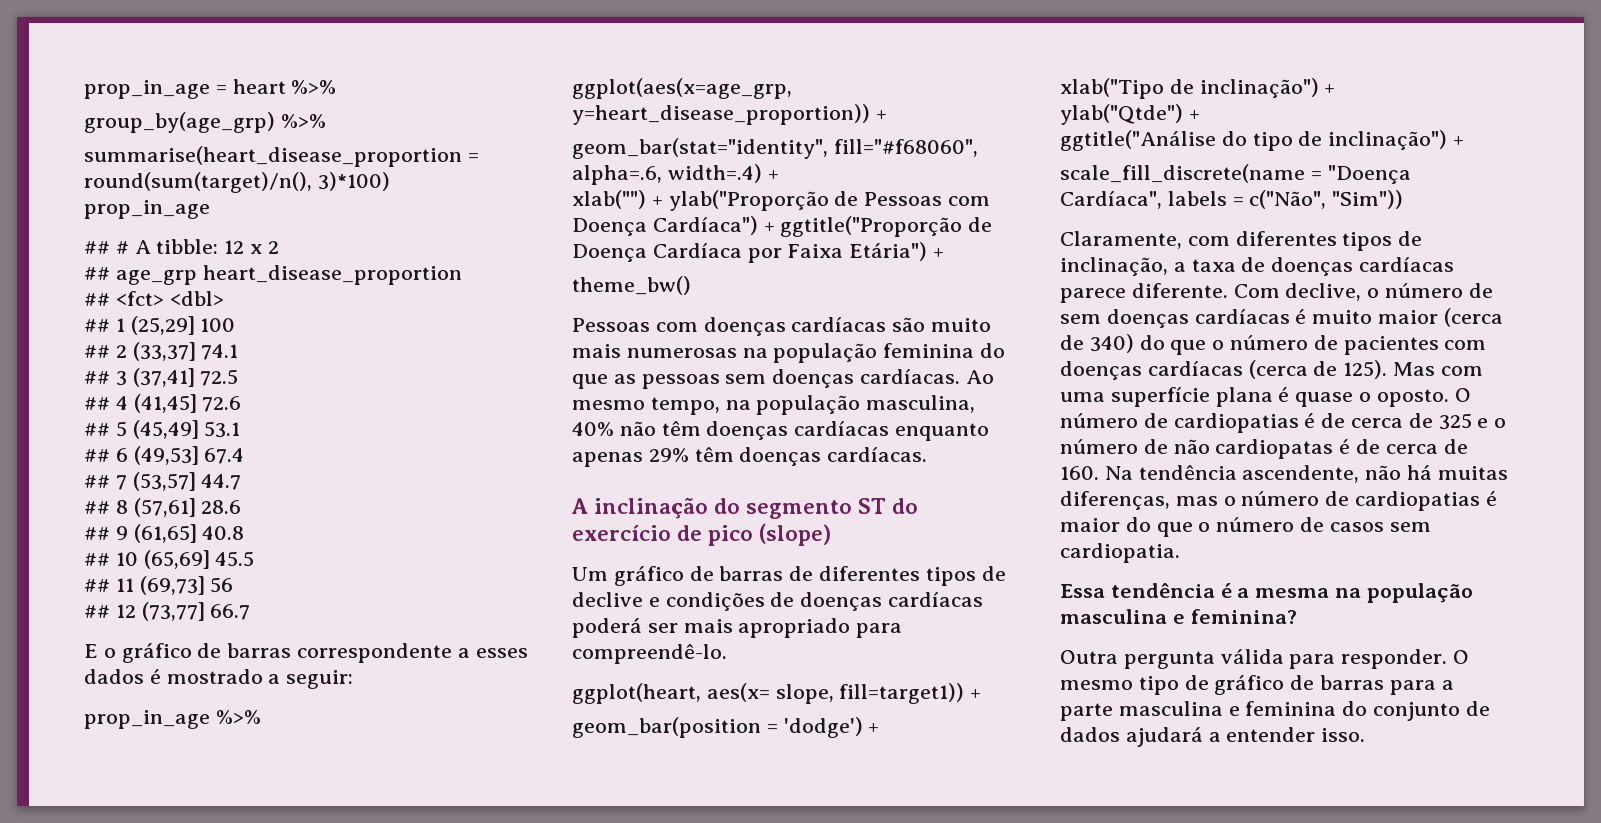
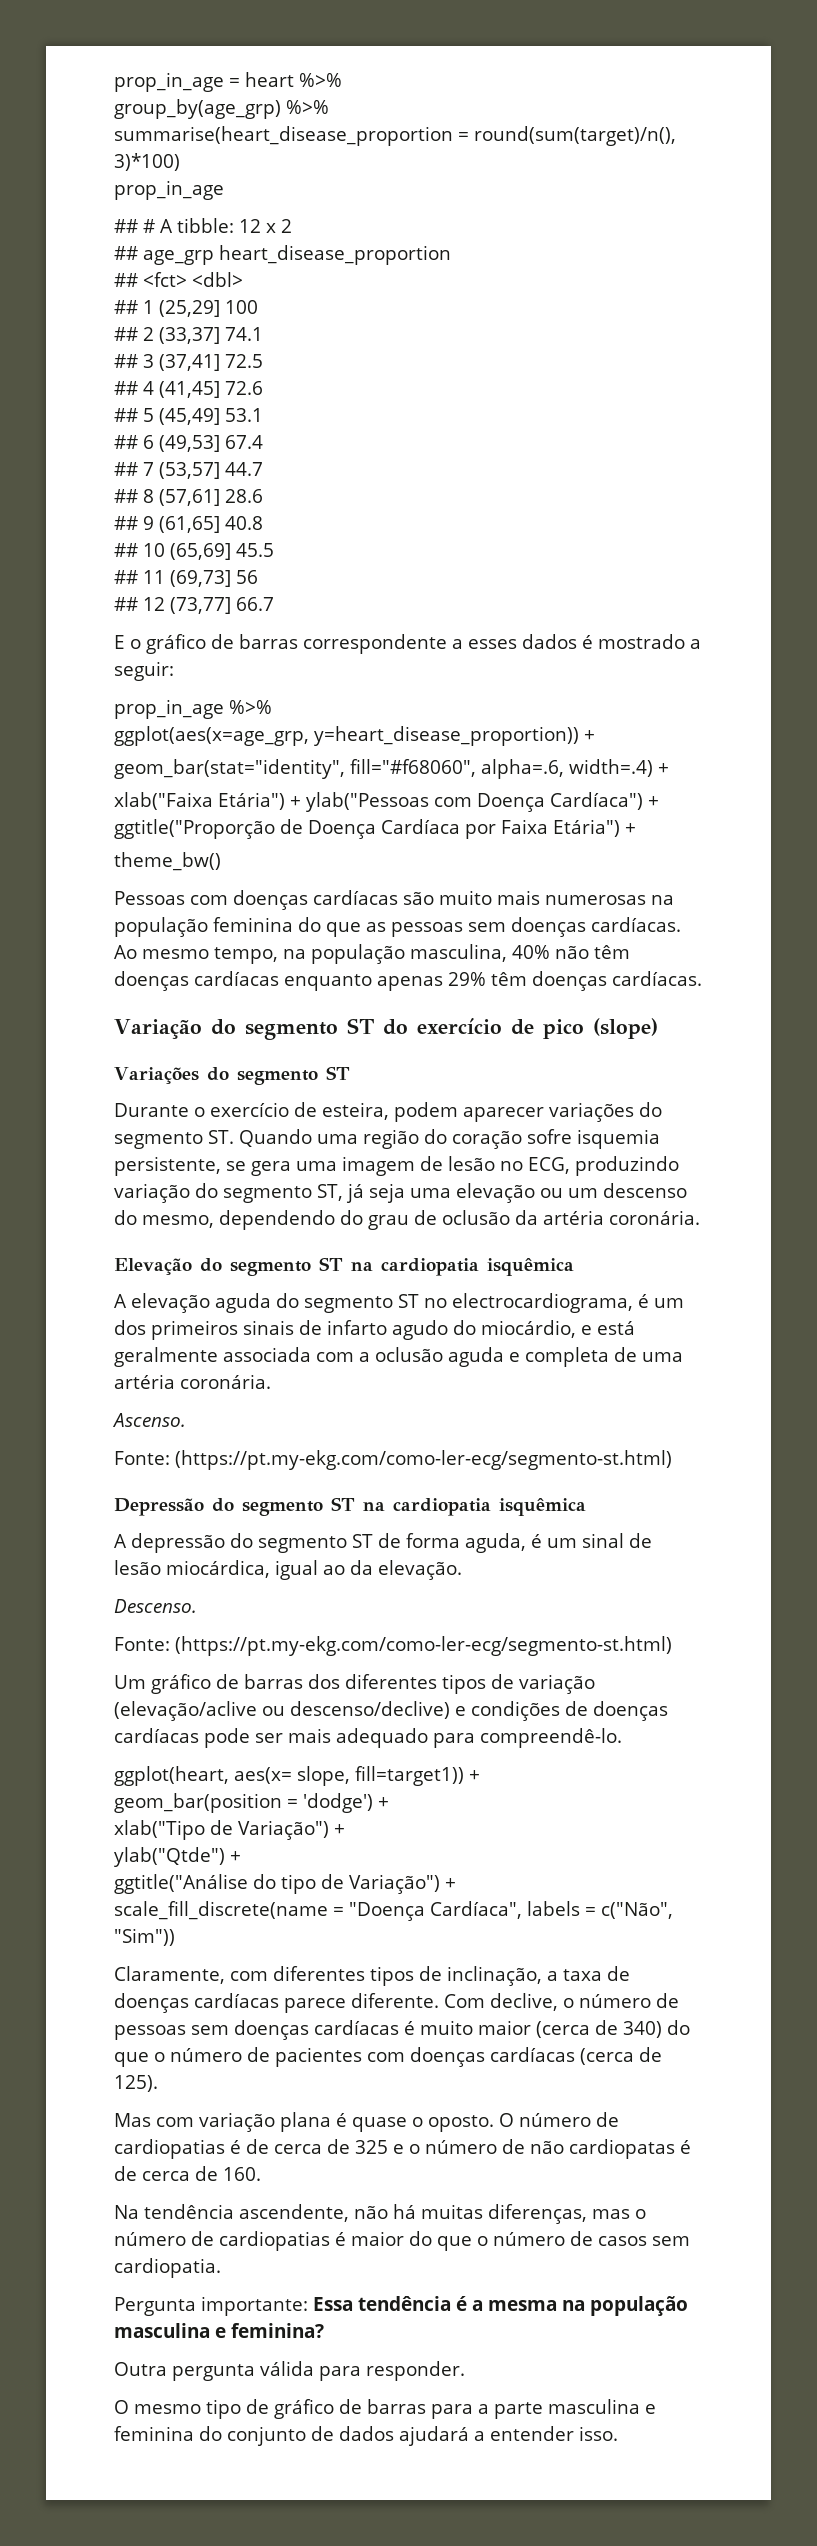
- xlab("") + ylab("Proporção de Pessoas com Doença Cardíaca") + ggtitle("Proporção de Doença Cardíaca por Faixa Etária") +
+ xlab("Faixa Etária") + ylab("Pessoas com Doença Cardíaca") + ggtitle("Proporção de Doença Cardíaca por Faixa Etária") +
- A inclinação do segmento ST do exercício de pico (slope)
+ Variação do segmento ST do exercício de pico (slope)
+ Variações do segmento ST
+ Durante o exercício de esteira, podem aparecer variações do segmento ST. Quando uma região do coração sofre isquemia persistente, se gera uma imagem de lesão no ECG, produzindo variação do segmento ST, já seja uma elevação ou um descenso do mesmo, dependendo do grau de oclusão da artéria coronária.
+ Elevação do segmento ST na cardiopatia isquêmica
+ A elevação aguda do segmento ST no electrocardiograma, é um dos primeiros sinais de infarto agudo do miocárdio, e está geralmente associada com a oclusão aguda e completa de uma artéria coronária.
+ Ascenso.
+ Fonte: (https://pt.my-ekg.com/como-ler-ecg/segmento-st.html)
+ Depressão do segmento ST na cardiopatia isquêmica
+ A depressão do segmento ST de forma aguda, é um sinal de lesão miocárdica, igual ao da elevação.
+ Descenso.
+ Fonte: (https://pt.my-ekg.com/como-ler-ecg/segmento-st.html)
- Um gráfico de barras de diferentes tipos de declive e condições de doenças cardíacas poderá ser mais apropriado para compreendê-lo.
+ Um gráfico de barras dos diferentes tipos de variação (elevação/aclive ou descenso/declive) e condições de doenças cardíacas pode ser mais adequado para compreendê-lo.
- xlab("Tipo de inclinação") +
+ xlab("Tipo de Variação") +
- ggtitle("Análise do tipo de inclinação") +
+ ggtitle("Análise do tipo de Variação") +
- Com declive, o número de sem doenças cardíacas é muito maior (cerca de 340) do que o número de pacientes com doenças cardíacas (cerca de 125). Mas com uma superfície plana é quase o oposto.
+ Com declive, o número de pessoas sem doenças cardíacas é muito maior (cerca de 340) do que o número de pacientes com doenças cardíacas (cerca de 125).
+ Mas com variação plana é quase o oposto.
- O número de cardiopatias é de cerca de 325 e o número de não cardiopatas é de cerca de 160. Na tendência ascendente, não há muitas diferenças, mas o número de cardiopatias é maior do que o número de casos sem cardiopatia.
+ O número de cardiopatias é de cerca de 325 e o número de não cardiopatas é de cerca de 160.
+ Na tendência ascendente, não há muitas diferenças, mas o número de cardiopatias é maior do que o número de casos sem cardiopatia.
- Essa tendência é a mesma na população masculina e feminina?
+ Pergunta importante: Essa tendência é a mesma na população masculina e feminina?
- Outra pergunta válida para responder. O mesmo tipo de gráfico de barras para a parte masculina e feminina do conjunto de dados ajudará a entender isso.
+ Outra pergunta válida para responder.
+ O mesmo tipo de gráfico de barras para a parte masculina e feminina do conjunto de dados ajudará a entender isso.

